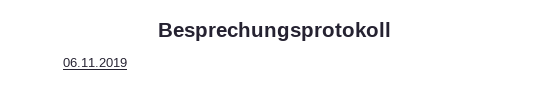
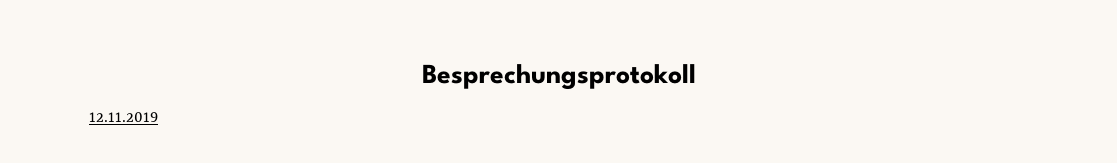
- 06.11.2019
+ 12.11.2019

